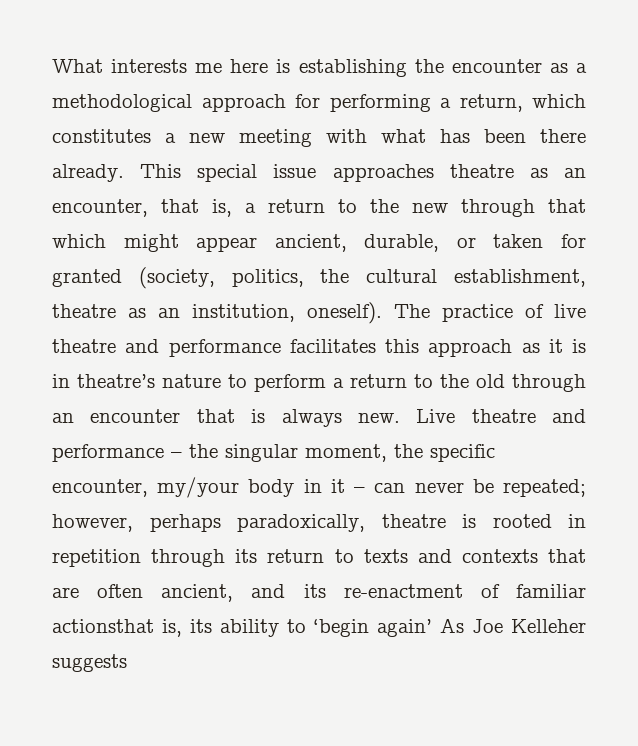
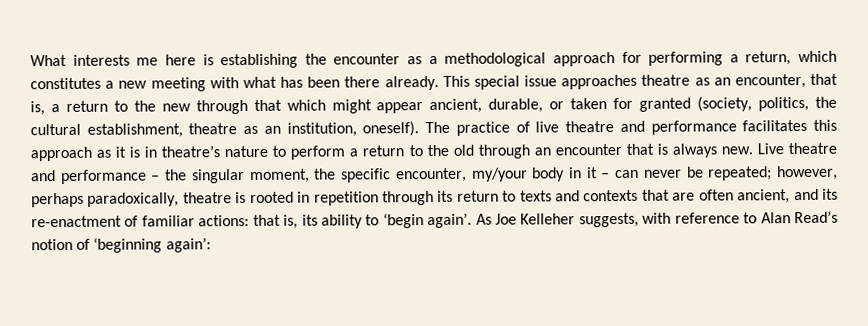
- Live theatre and performance – the singular moment, the specific encounter, my/your body in it – can never be repeated; however, perhaps paradoxically, theatre is rooted in repetition through its return to texts and contexts that are often ancient, and its re-enactment of familiar actionsthat is, its ability to ‘begin again’ As Joe Kelleher suggests
+ Live theatre and performance – the singular moment, the specific encounter, my/your body in it – can never be repeated; however, perhaps paradoxically, theatre is rooted in repetition through its return to texts and contexts that are often ancient, and its re-enactment of familiar actions: that is, its ability to ‘begin again’. As Joe Kelleher suggests, with reference to Alan Read’s notion of ‘beginning again’:

